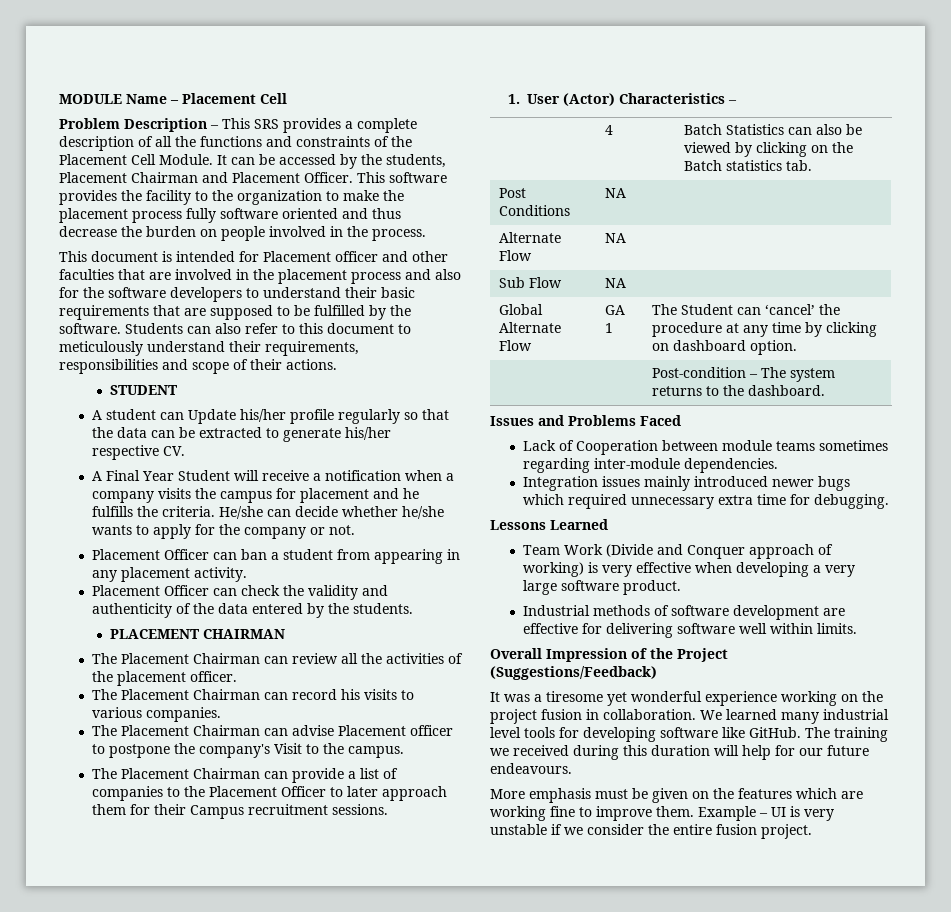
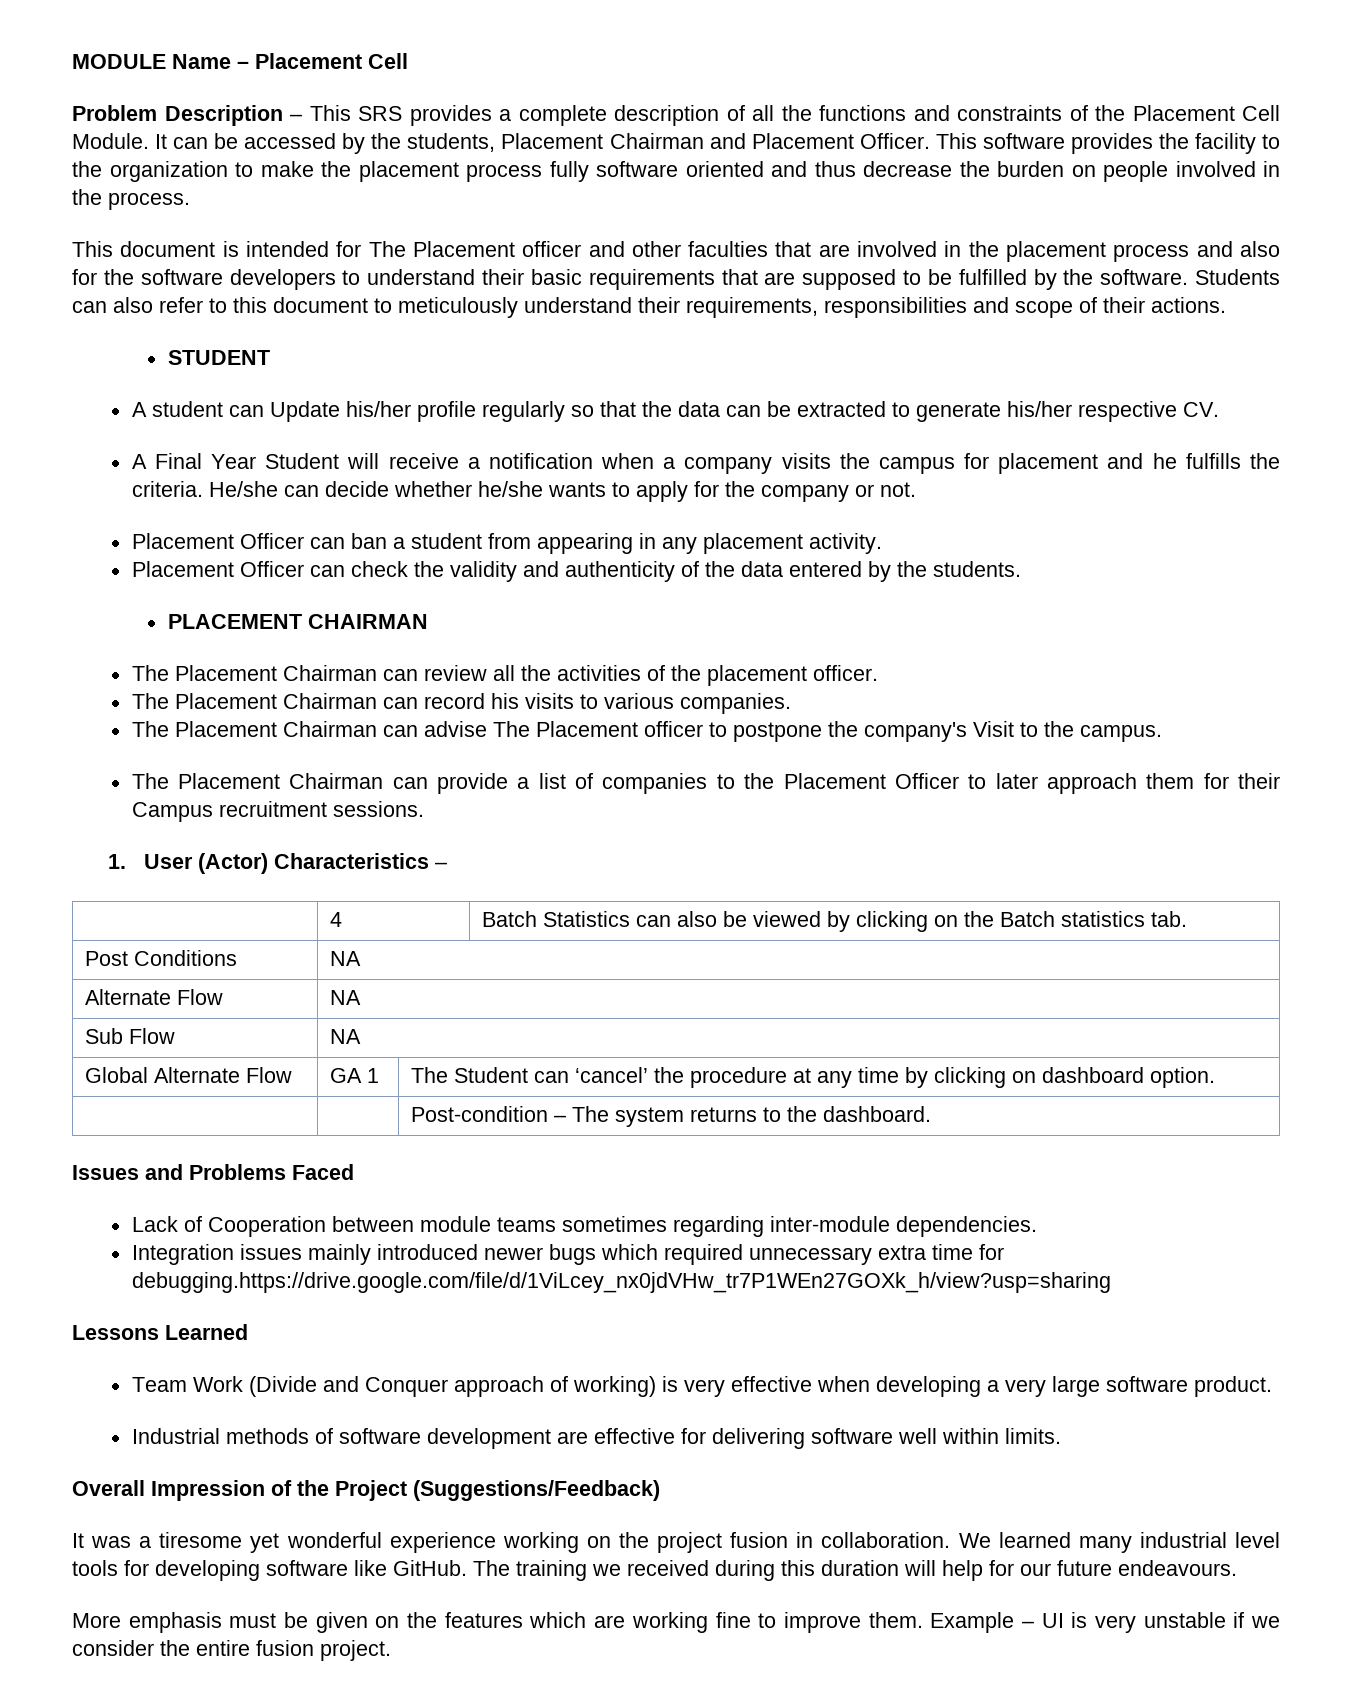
- This document is intended for Placement officer and other faculties that are involved in the placement process and also for the software developers to understand their basic requirements that are supposed to be fulfilled by the software.
+ This document is intended for The Placement officer and other faculties that are involved in the placement process and also for the software developers to understand their basic requirements that are supposed to be fulfilled by the software.
- The Placement Chairman can advise Placement officer to postpone the company's Visit to the campus.
+ The Placement Chairman can advise The Placement officer to postpone the company's Visit to the campus.
- Integration issues mainly introduced newer bugs which required unnecessary extra time for debugging.
+ Integration issues mainly introduced newer bugs which required unnecessary extra time for debugging.https://drive.google.com/file/d/1ViLcey_nx0jdVHw_tr7P1WEn27GOXk_h/view?usp=sharing

